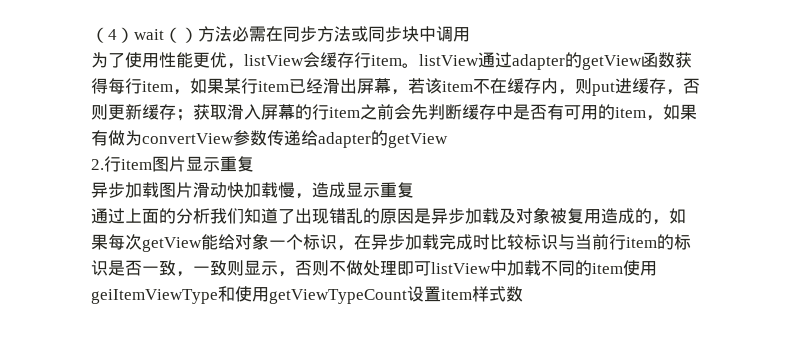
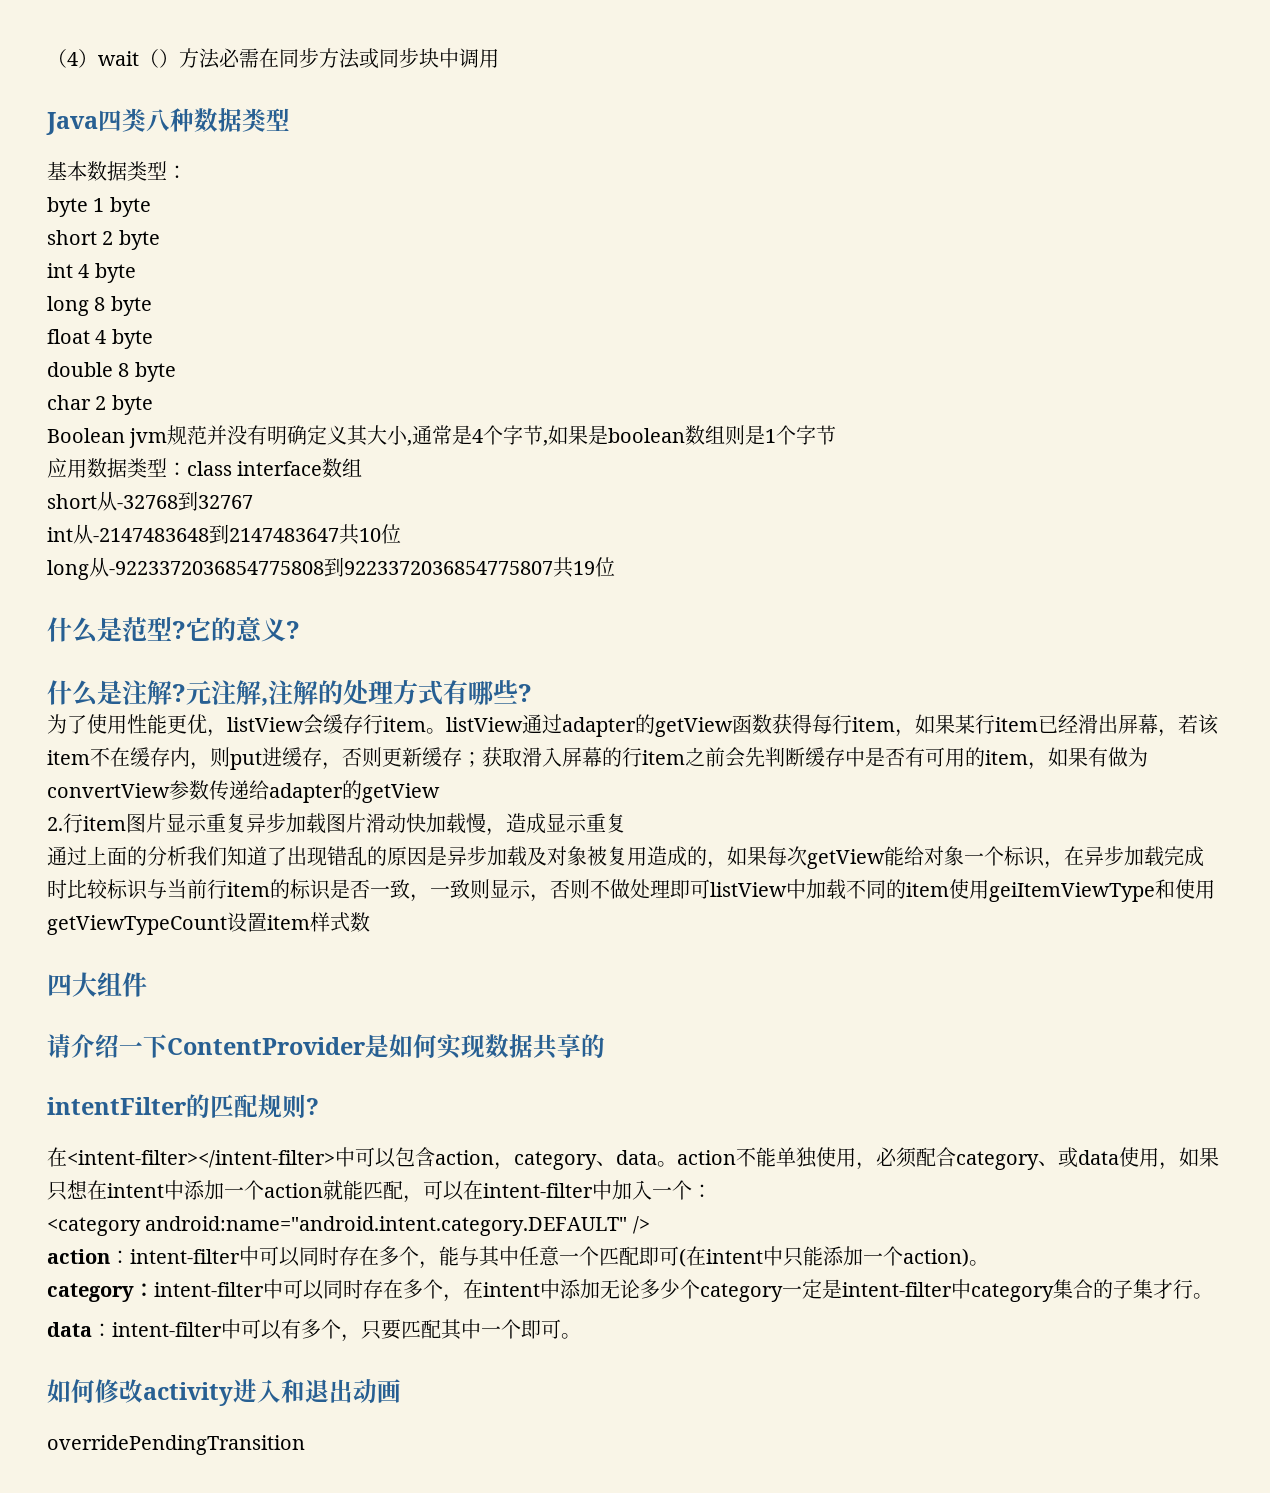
+ Java四类八种数据类型
+ 基本数据类型：
+ byte 1 byte
+ short 2 byte
+ int 4 byte
+ long 8 byte
+ float 4 byte
+ double 8 byte
+ char 2 byte
+ Boolean jvm规范并没有明确定义其大小,通常是4个字节,如果是boolean数组则是1个字节
+ 应用数据类型：class interface数组
+ short从-32768到32767
+ int从-2147483648到2147483647共10位
+ long从-9223372036854775808到9223372036854775807共19位
+ 什么是范型?它的意义?
+ 什么是注解?元注解,注解的处理方式有哪些?
- 2.行item图片显示重复
- 异步加载图片滑动快加载慢，造成显示重复
+ 2.行item图片显示重复异步加载图片滑动快加载慢，造成显示重复
+ 四大组件
+ 请介绍一下ContentProvider是如何实现数据共享的
+ intentFilter的匹配规则?
+ 在<intent-filter></intent-filter>中可以包含action，category、data。action不能单独使用，必须配合category、或data使用，如果只想在intent中添加一个action就能匹配，可以在intent-filter中加入一个：
+ <category android:name="android.intent.category.DEFAULT" />
+ action：intent-filter中可以同时存在多个，能与其中任意一个匹配即可(在intent中只能添加一个action)。
+ category：intent-filter中可以同时存在多个，在intent中添加无论多少个category一定是intent-filter中category集合的子集才行。
+ data：intent-filter中可以有多个，只要匹配其中一个即可。
+ 如何修改activity进入和退出动画
+ overridePendingTransition

